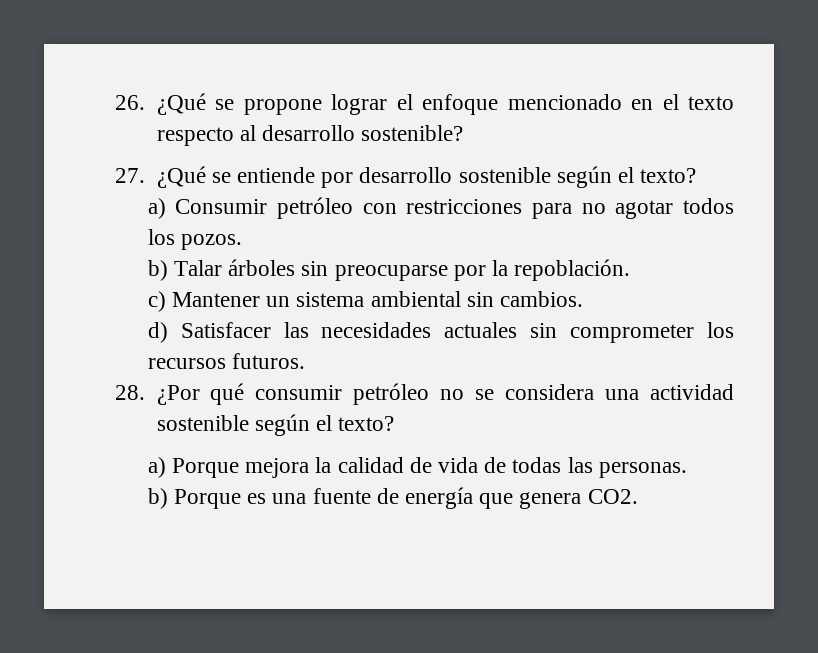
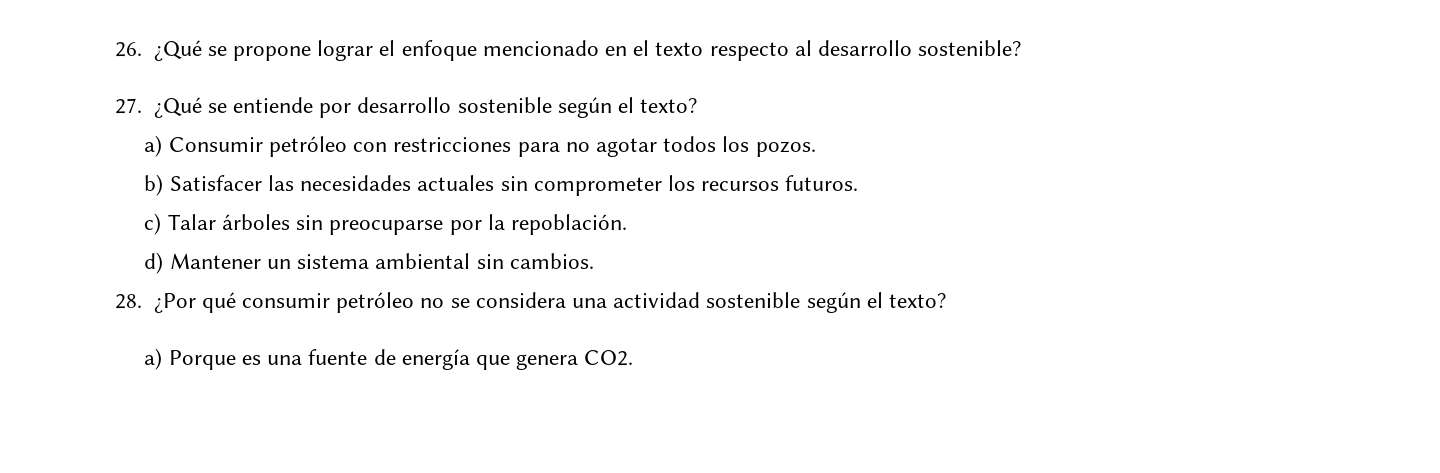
- b) Talar árboles sin preocuparse por la repoblación.
- c) Mantener un sistema ambiental sin cambios.
- d) Satisfacer las necesidades actuales sin comprometer los recursos futuros.
+ b) Satisfacer las necesidades actuales sin comprometer los recursos futuros.
+ c) Talar árboles sin preocuparse por la repoblación.
+ d) Mantener un sistema ambiental sin cambios.
- a) Porque mejora la calidad de vida de todas las personas.
- b) Porque es una fuente de energía que genera CO2.
+ a) Porque es una fuente de energía que genera CO2.

